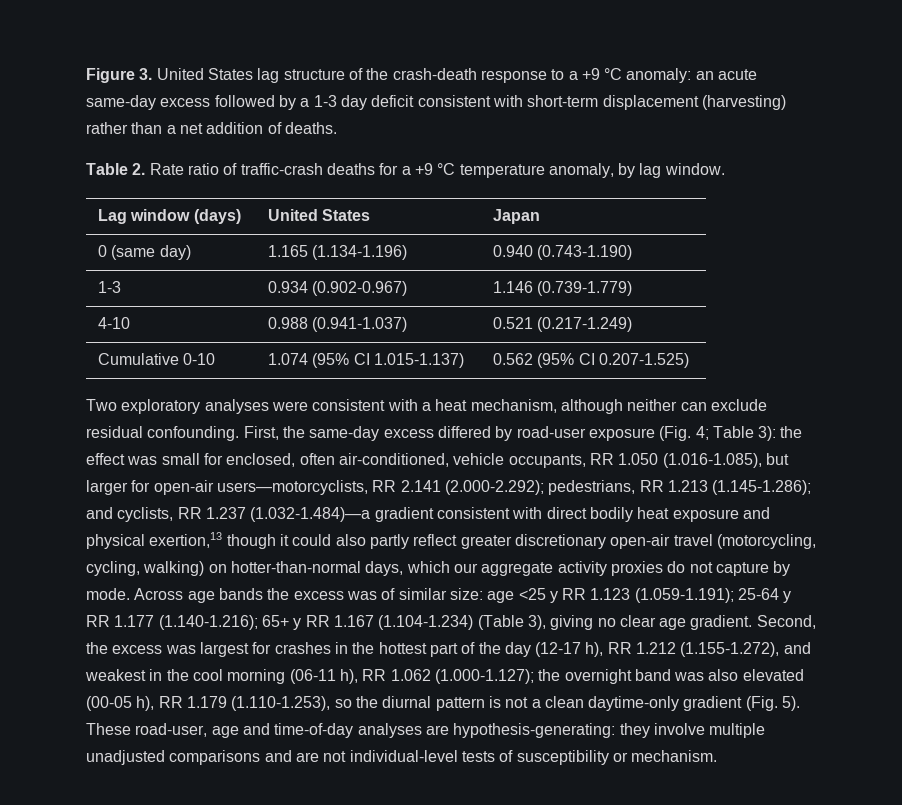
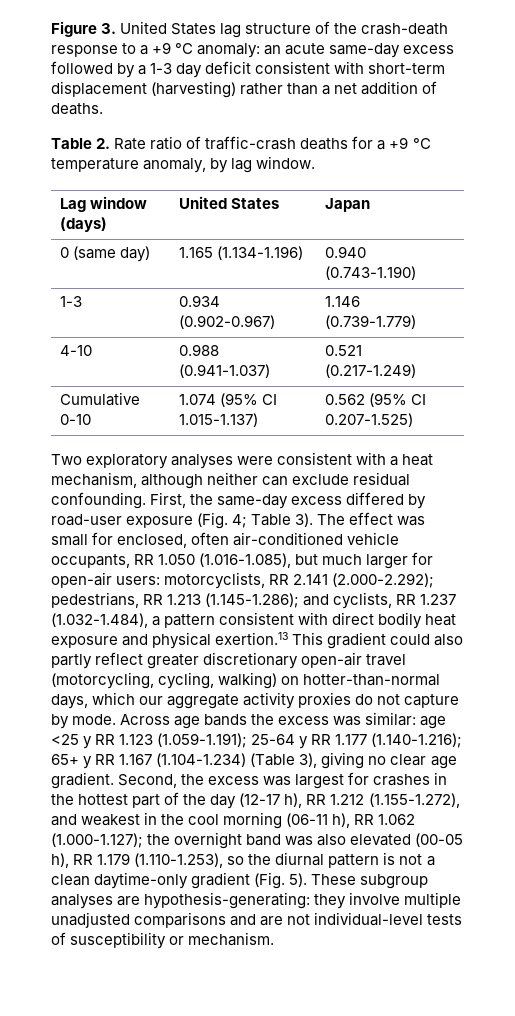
- Table 3): the effect was small for enclosed, often air-conditioned, vehicle occupants, RR 1.050 (1.016-1.085), but larger for open-air users—motorcyclists, RR 2.141 (2.000-2.292);
+ Table 3). The effect was small for enclosed, often air-conditioned vehicle occupants, RR 1.050 (1.016-1.085), but much larger for open-air users: motorcyclists, RR 2.141 (2.000-2.292);
- and cyclists, RR 1.237 (1.032-1.484)—a gradient consistent with direct bodily heat exposure and physical exertion,13 though it could also partly reflect greater discretionary open-air travel (motorcycling, cycling, walking) on hotter-than-normal days, which our aggregate activity proxies do not capture by mode.
+ and cyclists, RR 1.237 (1.032-1.484), a pattern consistent with direct bodily heat exposure and physical exertion.13 This gradient could also partly reflect greater discretionary open-air travel (motorcycling, cycling, walking) on hotter-than-normal days, which our aggregate activity proxies do not capture by mode.
- Across age bands the excess was of similar size: age <25 y RR 1.123 (1.059-1.191); 25-64 y RR 1.177 (1.140-1.216); 65+ y RR 1.167 (1.104-1.234) (Table 3), giving no clear age gradient.
+ Across age bands the excess was similar: age <25 y RR 1.123 (1.059-1.191); 25-64 y RR 1.177 (1.140-1.216); 65+ y RR 1.167 (1.104-1.234) (Table 3), giving no clear age gradient.
- These road-user, age and time-of-day analyses are hypothesis-generating: they involve multiple unadjusted comparisons and are not individual-level tests of susceptibility or mechanism.
+ These subgroup analyses are hypothesis-generating: they involve multiple unadjusted comparisons and are not individual-level tests of susceptibility or mechanism.

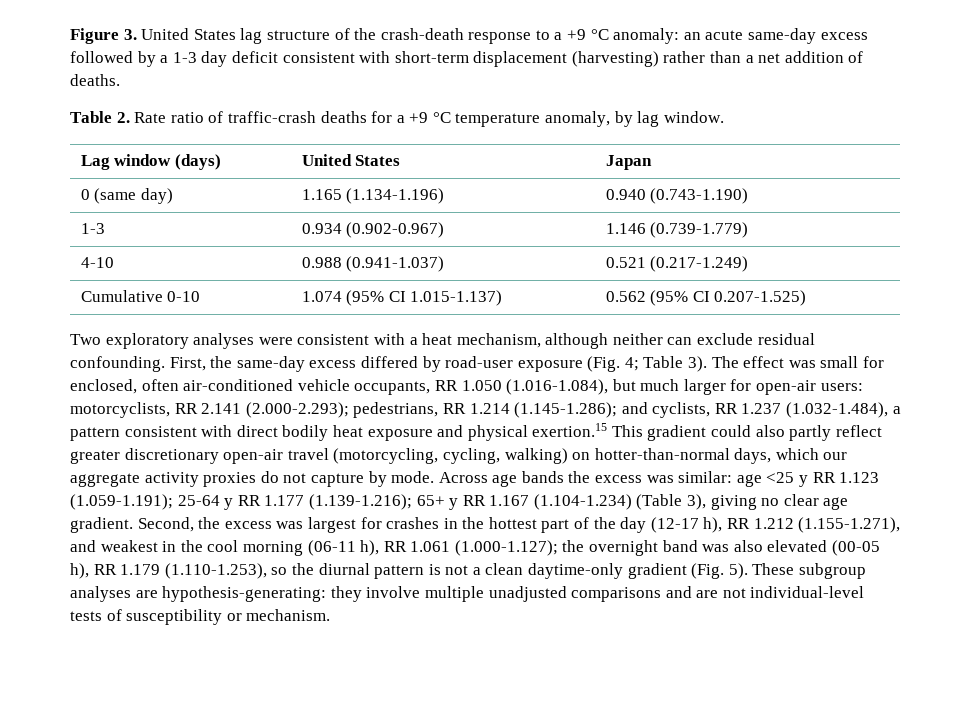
- The effect was small for enclosed, often air-conditioned vehicle occupants, RR 1.050 (1.016-1.085), but much larger for open-air users:
+ The effect was small for enclosed, often air-conditioned vehicle occupants, RR 1.050 (1.016-1.084), but much larger for open-air users:
- motorcyclists, RR 2.141 (2.000-2.292);
+ motorcyclists, RR 2.141 (2.000-2.293);
- pedestrians, RR 1.213 (1.145-1.286);
+ pedestrians, RR 1.214 (1.145-1.286);
- and cyclists, RR 1.237 (1.032-1.484), a pattern consistent with direct bodily heat exposure and physical exertion.13 This gradient could also partly reflect greater discretionary open-air travel (motorcycling, cycling, walking) on hotter-than-normal days, which our aggregate activity proxies do not capture by mode.
+ and cyclists, RR 1.237 (1.032-1.484), a pattern consistent with direct bodily heat exposure and physical exertion.15 This gradient could also partly reflect greater discretionary open-air travel (motorcycling, cycling, walking) on hotter-than-normal days, which our aggregate activity proxies do not capture by mode.
- Across age bands the excess was similar: age <25 y RR 1.123 (1.059-1.191); 25-64 y RR 1.177 (1.140-1.216); 65+ y RR 1.167 (1.104-1.234) (Table 3), giving no clear age gradient.
+ Across age bands the excess was similar: age <25 y RR 1.123 (1.059-1.191); 25-64 y RR 1.177 (1.139-1.216); 65+ y RR 1.167 (1.104-1.234) (Table 3), giving no clear age gradient.
- Second, the excess was largest for crashes in the hottest part of the day (12-17 h), RR 1.212 (1.155-1.272), and weakest in the cool morning (06-11 h), RR 1.062 (1.000-1.127); the overnight band was also elevated (00-05 h), RR 1.179 (1.110-1.253), so the diurnal pattern is not a clean daytime-only gradient (Fig. 5).
+ Second, the excess was largest for crashes in the hottest part of the day (12-17 h), RR 1.212 (1.155-1.271), and weakest in the cool morning (06-11 h), RR 1.061 (1.000-1.127); the overnight band was also elevated (00-05 h), RR 1.179 (1.110-1.253), so the diurnal pattern is not a clean daytime-only gradient (Fig. 5).

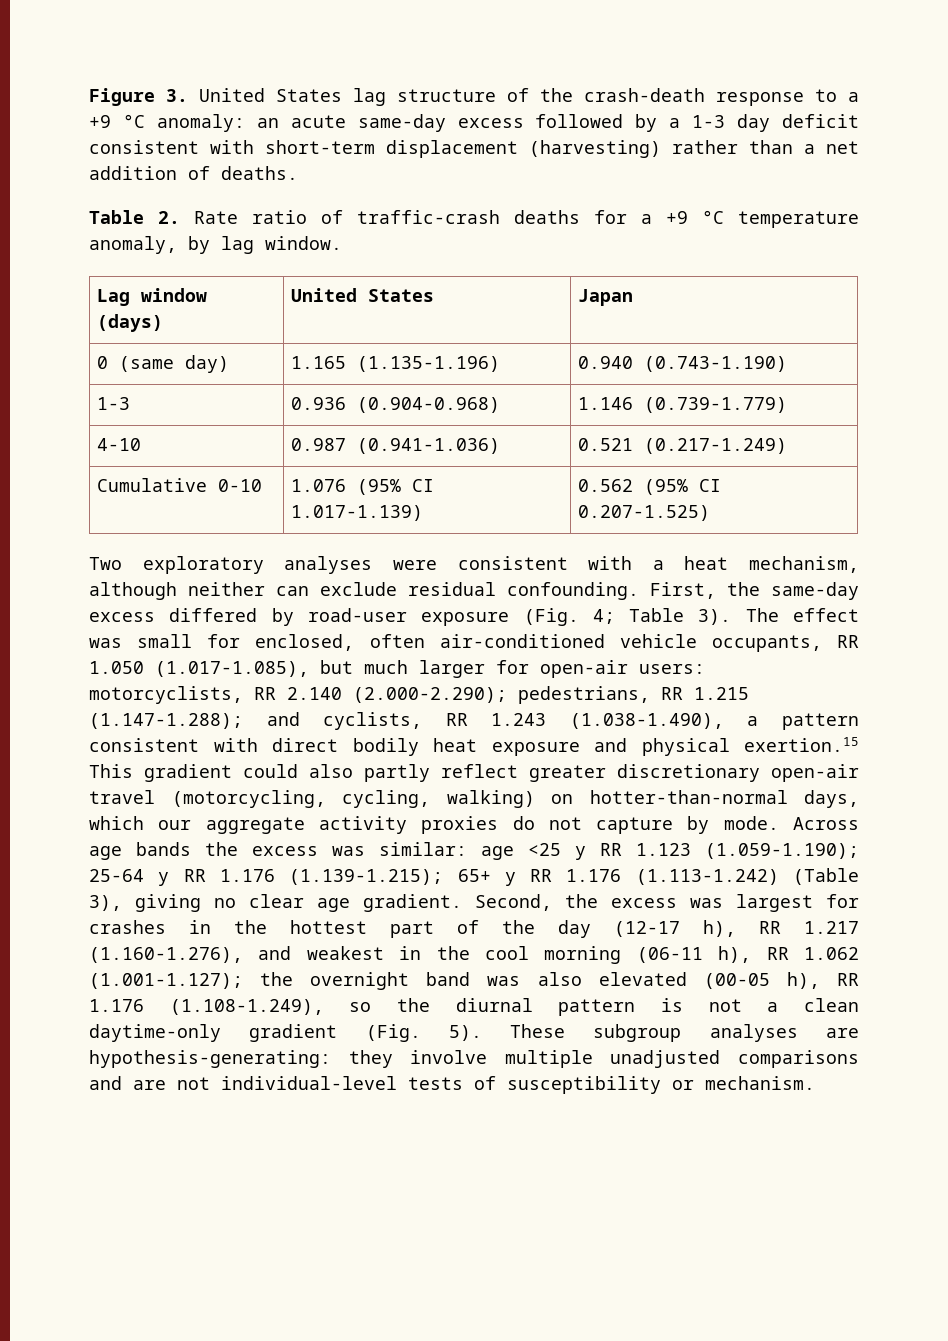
- 0 (same day) | 1.165 (1.134-1.196) | 0.940 (0.743-1.190)
+ 0 (same day) | 1.165 (1.135-1.196) | 0.940 (0.743-1.190)
- 1-3 | 0.934 (0.902-0.967) | 1.146 (0.739-1.779)
+ 1-3 | 0.936 (0.904-0.968) | 1.146 (0.739-1.779)
- 4-10 | 0.988 (0.941-1.037) | 0.521 (0.217-1.249)
+ 4-10 | 0.987 (0.941-1.036) | 0.521 (0.217-1.249)
- Cumulative 0-10 | 1.074 (95% CI 1.015-1.137) | 0.562 (95% CI 0.207-1.525)
+ Cumulative 0-10 | 1.076 (95% CI 1.017-1.139) | 0.562 (95% CI 0.207-1.525)
- The effect was small for enclosed, often air-conditioned vehicle occupants, RR 1.050 (1.016-1.084), but much larger for open-air users: motorcyclists, RR 2.141 (2.000-2.293); pedestrians, RR 1.214 (1.145-1.286); and cyclists, RR 1.237 (1.032-1.484), a pattern consistent with direct bodily heat exposure and physical exertion.15 This gradient could also partly reflect greater discretionary open-air travel (motorcycling, cycling, walking) on hotter-than-normal days, which our aggregate activity proxies do not capture by mode.
+ The effect was small for enclosed, often air-conditioned vehicle occupants, RR 1.050 (1.017-1.085), but much larger for open-air users: motorcyclists, RR 2.140 (2.000-2.290); pedestrians, RR 1.215 (1.147-1.288); and cyclists, RR 1.243 (1.038-1.490), a pattern consistent with direct bodily heat exposure and physical exertion.15 This gradient could also partly reflect greater discretionary open-air travel (motorcycling, cycling, walking) on hotter-than-normal days, which our aggregate activity proxies do not capture by mode.
- Across age bands the excess was similar: age <25 y RR 1.123 (1.059-1.191); 25-64 y RR 1.177 (1.139-1.216); 65+ y RR 1.167 (1.104-1.234) (Table 3), giving no clear age gradient.
+ Across age bands the excess was similar: age <25 y RR 1.123 (1.059-1.190); 25-64 y RR 1.176 (1.139-1.215); 65+ y RR 1.176 (1.113-1.242) (Table 3), giving no clear age gradient.
- Second, the excess was largest for crashes in the hottest part of the day (12-17 h), RR 1.212 (1.155-1.271), and weakest in the cool morning (06-11 h), RR 1.061 (1.000-1.127); the overnight band was also elevated (00-05 h), RR 1.179 (1.110-1.253), so the diurnal pattern is not a clean daytime-only gradient (Fig. 5).
+ Second, the excess was largest for crashes in the hottest part of the day (12-17 h), RR 1.217 (1.160-1.276), and weakest in the cool morning (06-11 h), RR 1.062 (1.001-1.127); the overnight band was also elevated (00-05 h), RR 1.176 (1.108-1.249), so the diurnal pattern is not a clean daytime-only gradient (Fig. 5).

